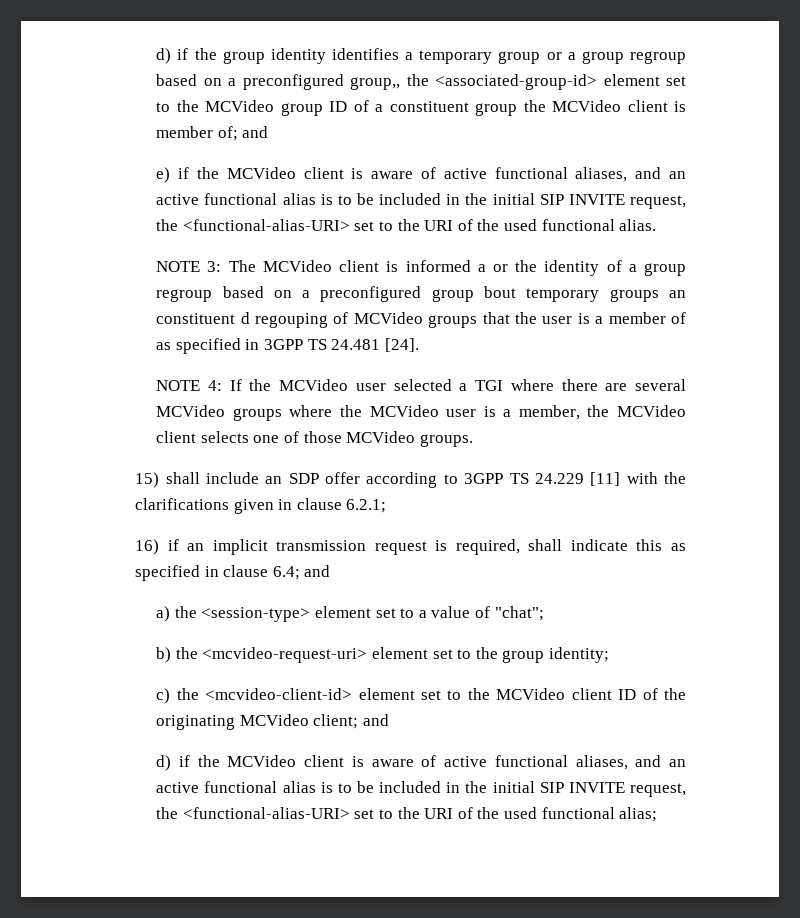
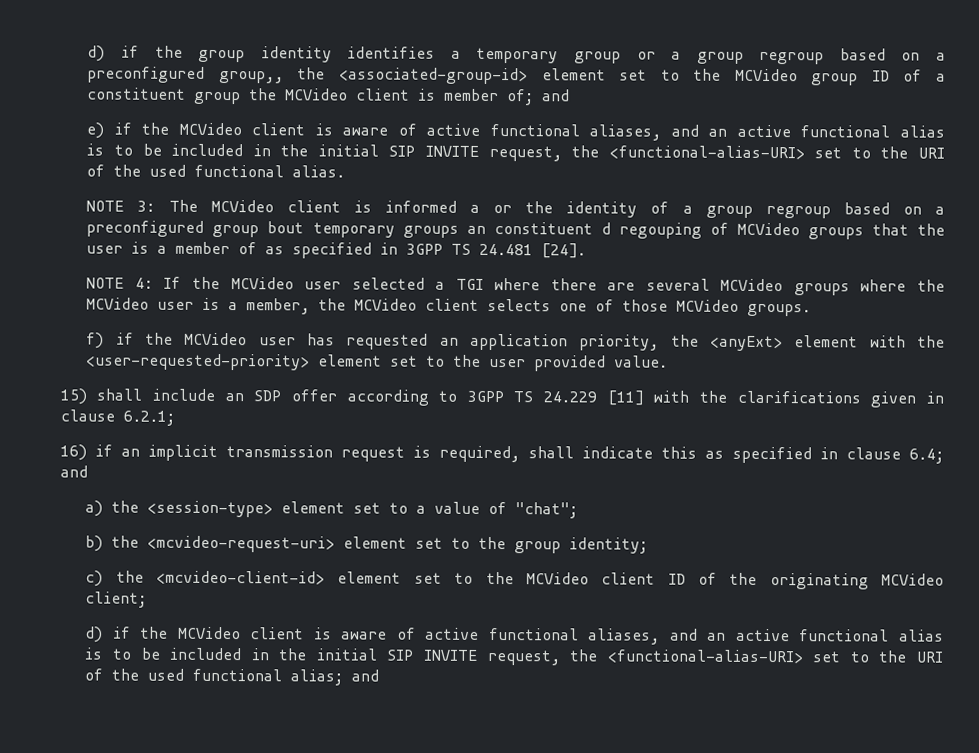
+ f) if the MCVideo user has requested an application priority, the <anyExt> element with the <user-requested-priority> element set to the user provided value.
- c) the <mcvideo-client-id> element set to the MCVideo client ID of the originating MCVideo client; and
+ c) the <mcvideo-client-id> element set to the MCVideo client ID of the originating MCVideo client;
- d) if the MCVideo client is aware of active functional aliases, and an active functional alias is to be included in the initial SIP INVITE request, the <functional-alias-URI> set to the URI of the used functional alias;
+ d) if the MCVideo client is aware of active functional aliases, and an active functional alias is to be included in the initial SIP INVITE request, the <functional-alias-URI> set to the URI of the used functional alias; and

